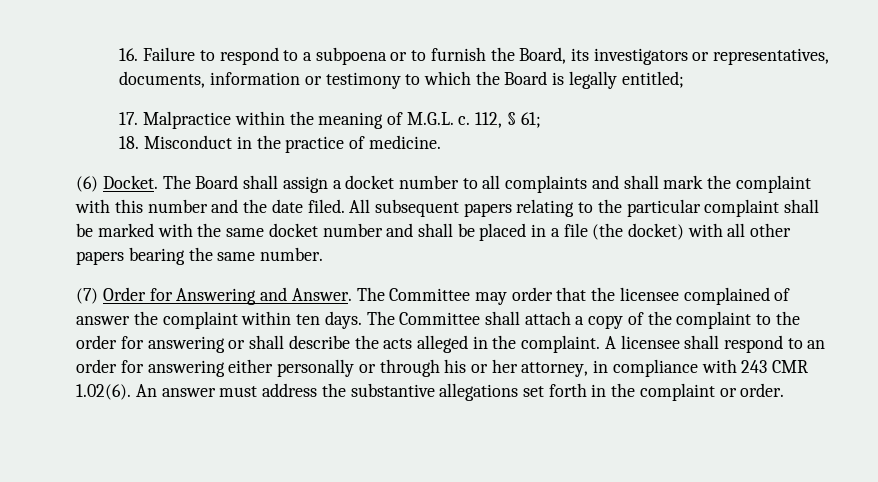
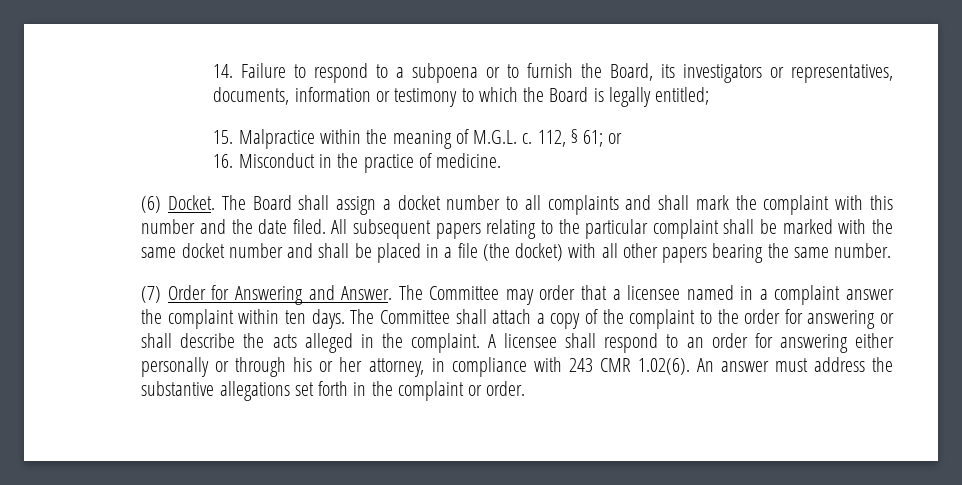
- 16. Failure to respond to a subpoena or to furnish the Board, its investigators or representatives, documents, information or testimony to which the Board is legally entitled;
+ 14. Failure to respond to a subpoena or to furnish the Board, its investigators or representatives, documents, information or testimony to which the Board is legally entitled;
- 17. Malpractice within the meaning of M.G.L. c.
+ 15. Malpractice within the meaning of M.G.L. c.
- 112, § 61;
- 18. Misconduct in the practice of medicine.
+ 112, § 61; or
+ 16. Misconduct in the practice of medicine.
- The Committee may order that the licensee complained of answer the complaint within ten days.
+ The Committee may order that a licensee named in a complaint answer the complaint within ten days.

